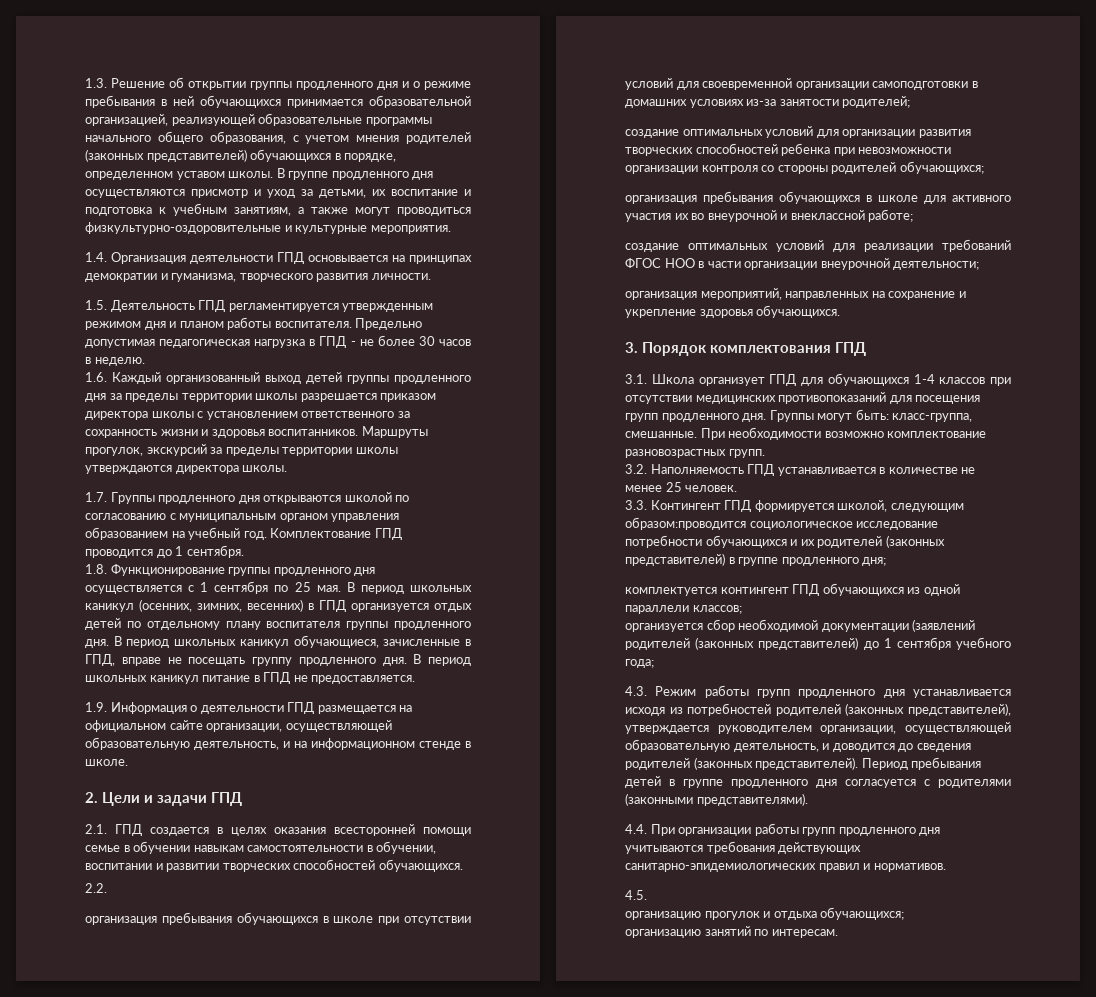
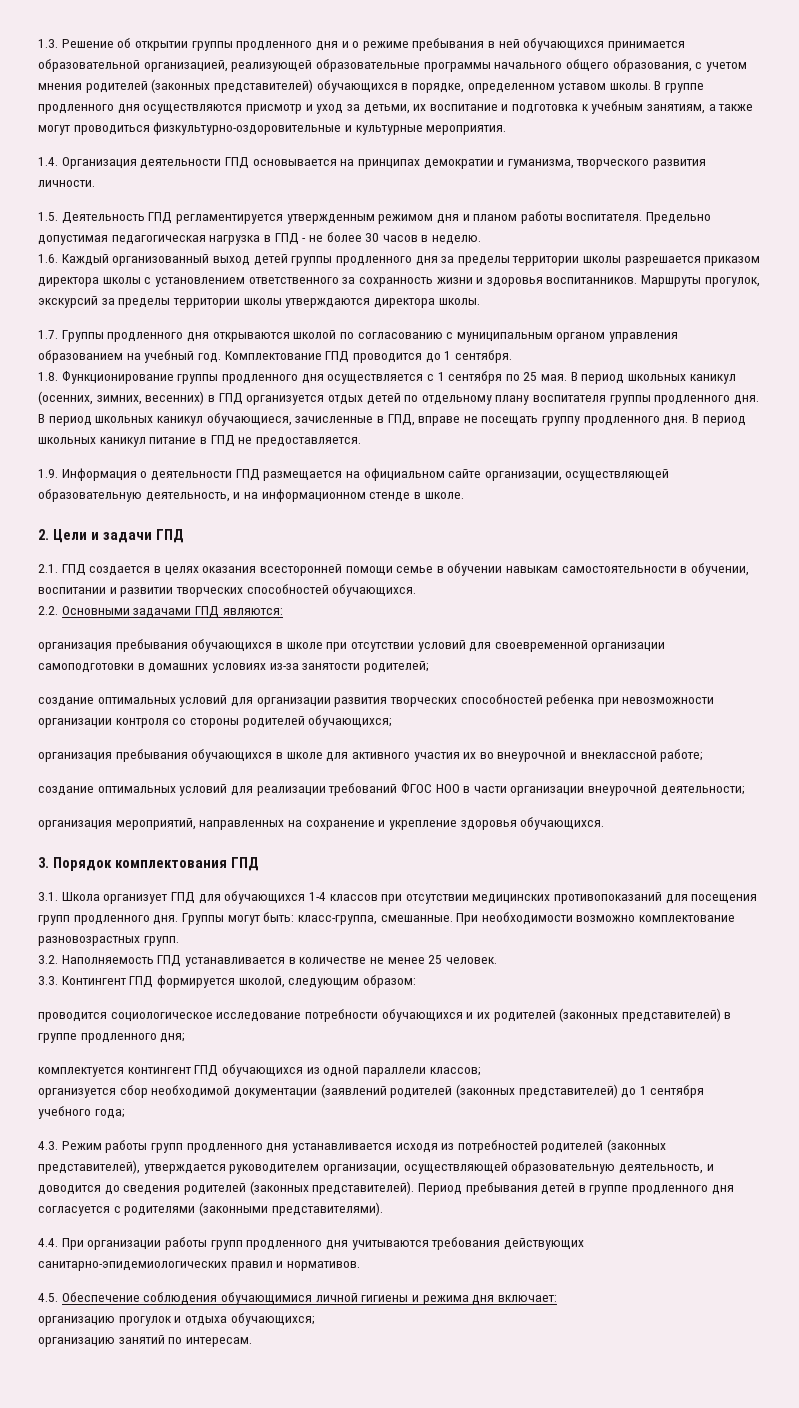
- 2.2.
+ 2.2. Основными задачами ГПД являются:
- 3.3. Контингент ГПД формируется школой, следующим образом:проводится социологическое исследование потребности обучающихся и их родителей (законных представителей) в группе продленного дня;
+ 3.3. Контингент ГПД формируется школой, следующим образом:
+ проводится социологическое исследование потребности обучающихся и их родителей (законных представителей) в группе продленного дня;
- 4.5.
+ 4.5. Обеспечение соблюдения обучающимися личной гигиены и режима дня включает:

